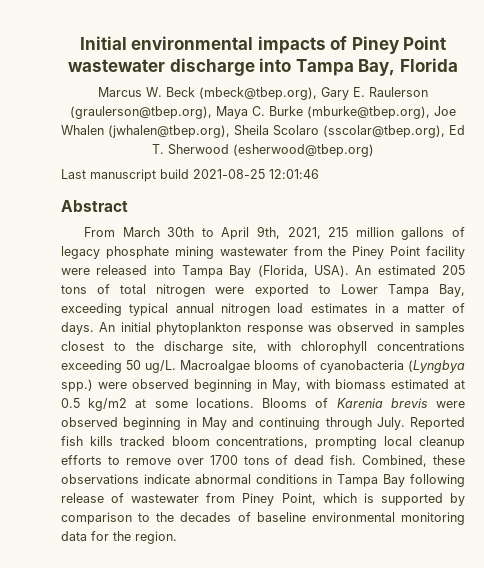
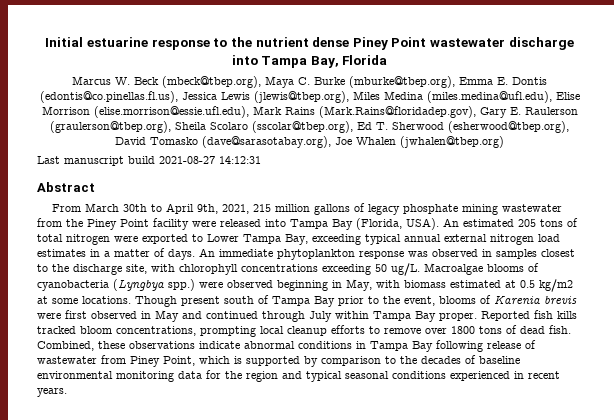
- Initial environmental impacts of Piney Point wastewater discharge into Tampa Bay, Florida
+ Initial estuarine response to the nutrient dense Piney Point wastewater discharge into Tampa Bay, Florida
- Marcus W. Beck (mbeck@tbep.org), Gary E. Raulerson (graulerson@tbep.org), Maya C. Burke (mburke@tbep.org), Joe Whalen (jwhalen@tbep.org), Sheila Scolaro (sscolar@tbep.org), Ed T. Sherwood (esherwood@tbep.org)
+ Marcus W. Beck (mbeck@tbep.org), Maya C. Burke (mburke@tbep.org), Emma E. Dontis (edontis@co.pinellas.fl.us), Jessica Lewis (jlewis@tbep.org), Miles Medina (miles.medina@ufl.edu), Elise Morrison (elise.morrison@essie.ufl.edu), Mark Rains (Mark.Rains@floridadep.gov), Gary E. Raulerson (graulerson@tbep.org), Sheila Scolaro (sscolar@tbep.org), Ed T. Sherwood (esherwood@tbep.org), David Tomasko (dave@sarasotabay.org), Joe Whalen (jwhalen@tbep.org)
- Last manuscript build 2021-08-25 12:01:46
+ Last manuscript build 2021-08-27 14:12:31
- An estimated 205 tons of total nitrogen were exported to Lower Tampa Bay, exceeding typical annual nitrogen load estimates in a matter of days.
+ An estimated 205 tons of total nitrogen were exported to Lower Tampa Bay, exceeding typical annual external nitrogen load estimates in a matter of days.
- An initial phytoplankton response was observed in samples closest to the discharge site, with chlorophyll concentrations exceeding 50 ug/L.
+ An immediate phytoplankton response was observed in samples closest to the discharge site, with chlorophyll concentrations exceeding 50 ug/L.
- Blooms of Karenia brevis were observed beginning in May and continuing through July.
+ Though present south of Tampa Bay prior to the event, blooms of Karenia brevis were first observed in May and continued through July within Tampa Bay proper.
- Reported fish kills tracked bloom concentrations, prompting local cleanup efforts to remove over 1700 tons of dead fish.
+ Reported fish kills tracked bloom concentrations, prompting local cleanup efforts to remove over 1800 tons of dead fish.
- Combined, these observations indicate abnormal conditions in Tampa Bay following release of wastewater from Piney Point, which is supported by comparison to the decades of baseline environmental monitoring data for the region.
+ Combined, these observations indicate abnormal conditions in Tampa Bay following release of wastewater from Piney Point, which is supported by comparison to the decades of baseline environmental monitoring data for the region and typical seasonal conditions experienced in recent years.

